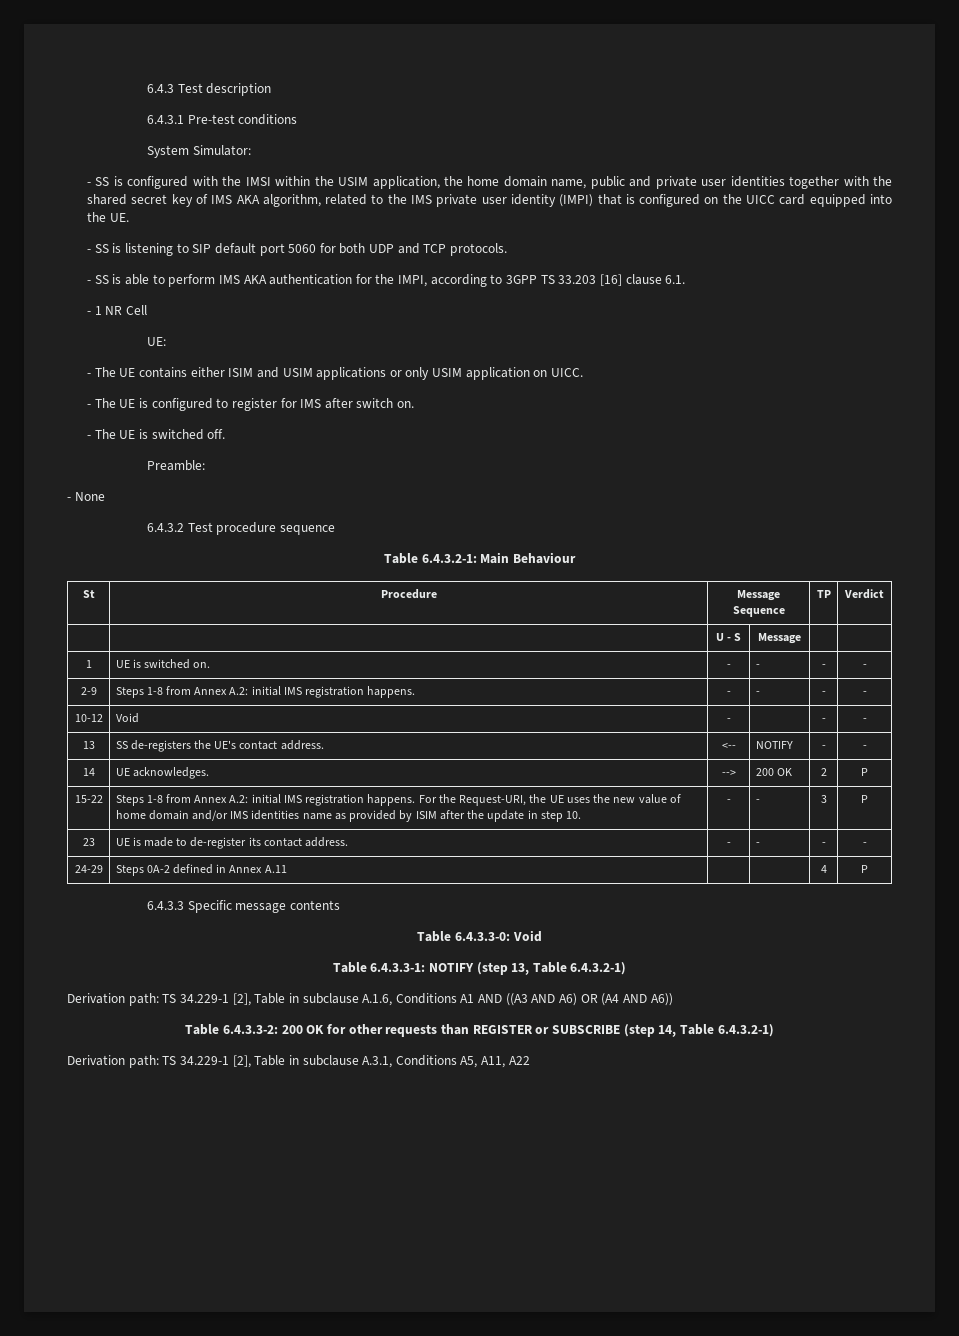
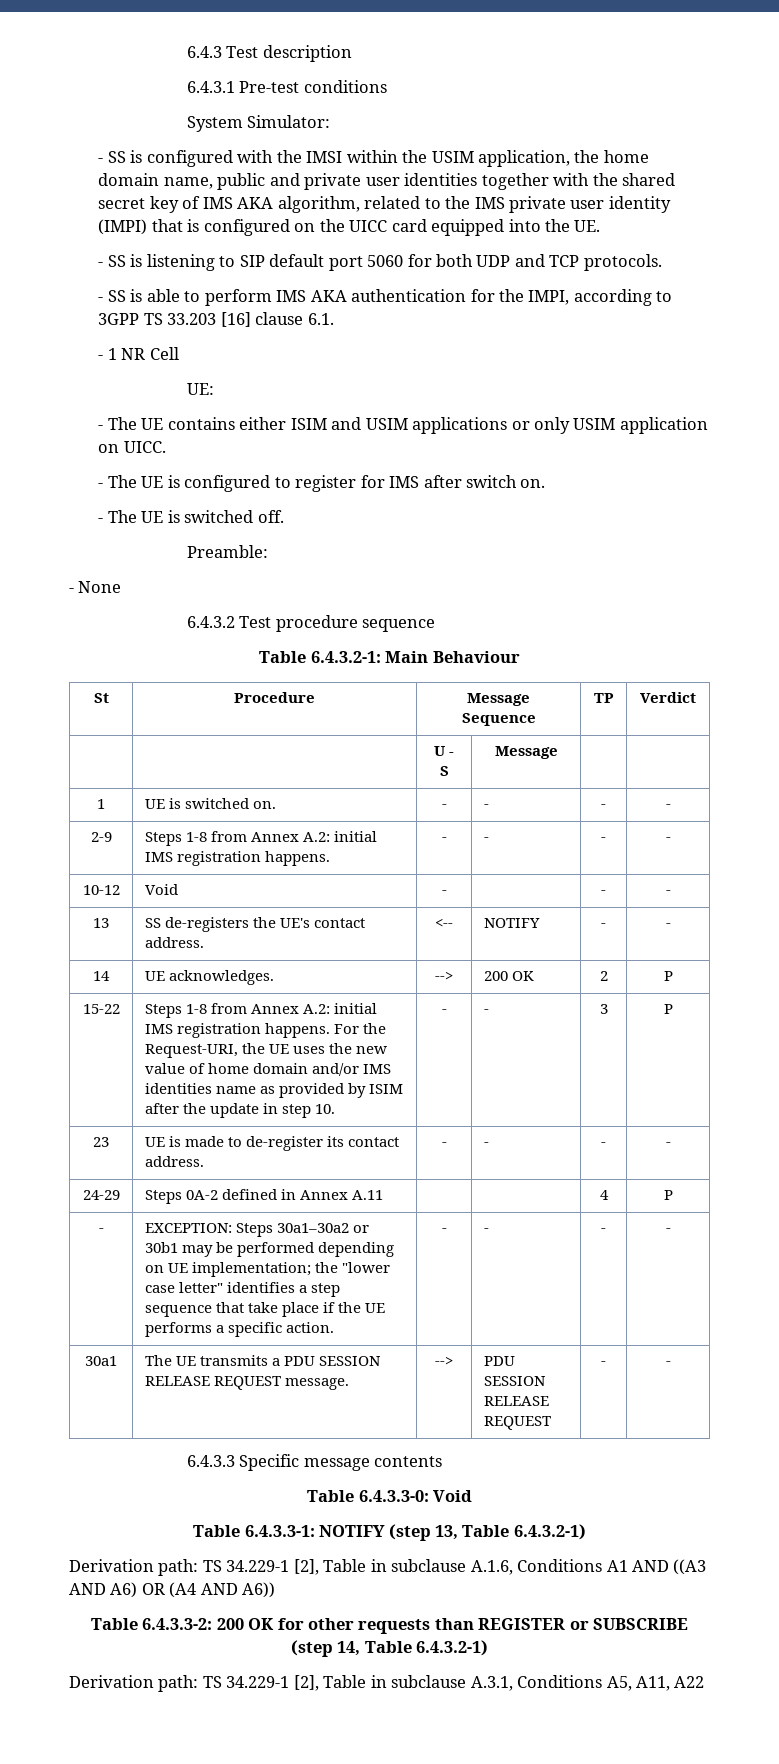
+ - | EXCEPTION: Steps 30a1–30a2 or 30b1 may be performed depending on UE implementation; the "lower case letter" identifies a step sequence that take place if the UE performs a specific action. | - | - | - | -
+ 30a1 | The UE transmits a PDU SESSION RELEASE REQUEST message. | --> | PDU SESSION RELEASE REQUEST | - | -

